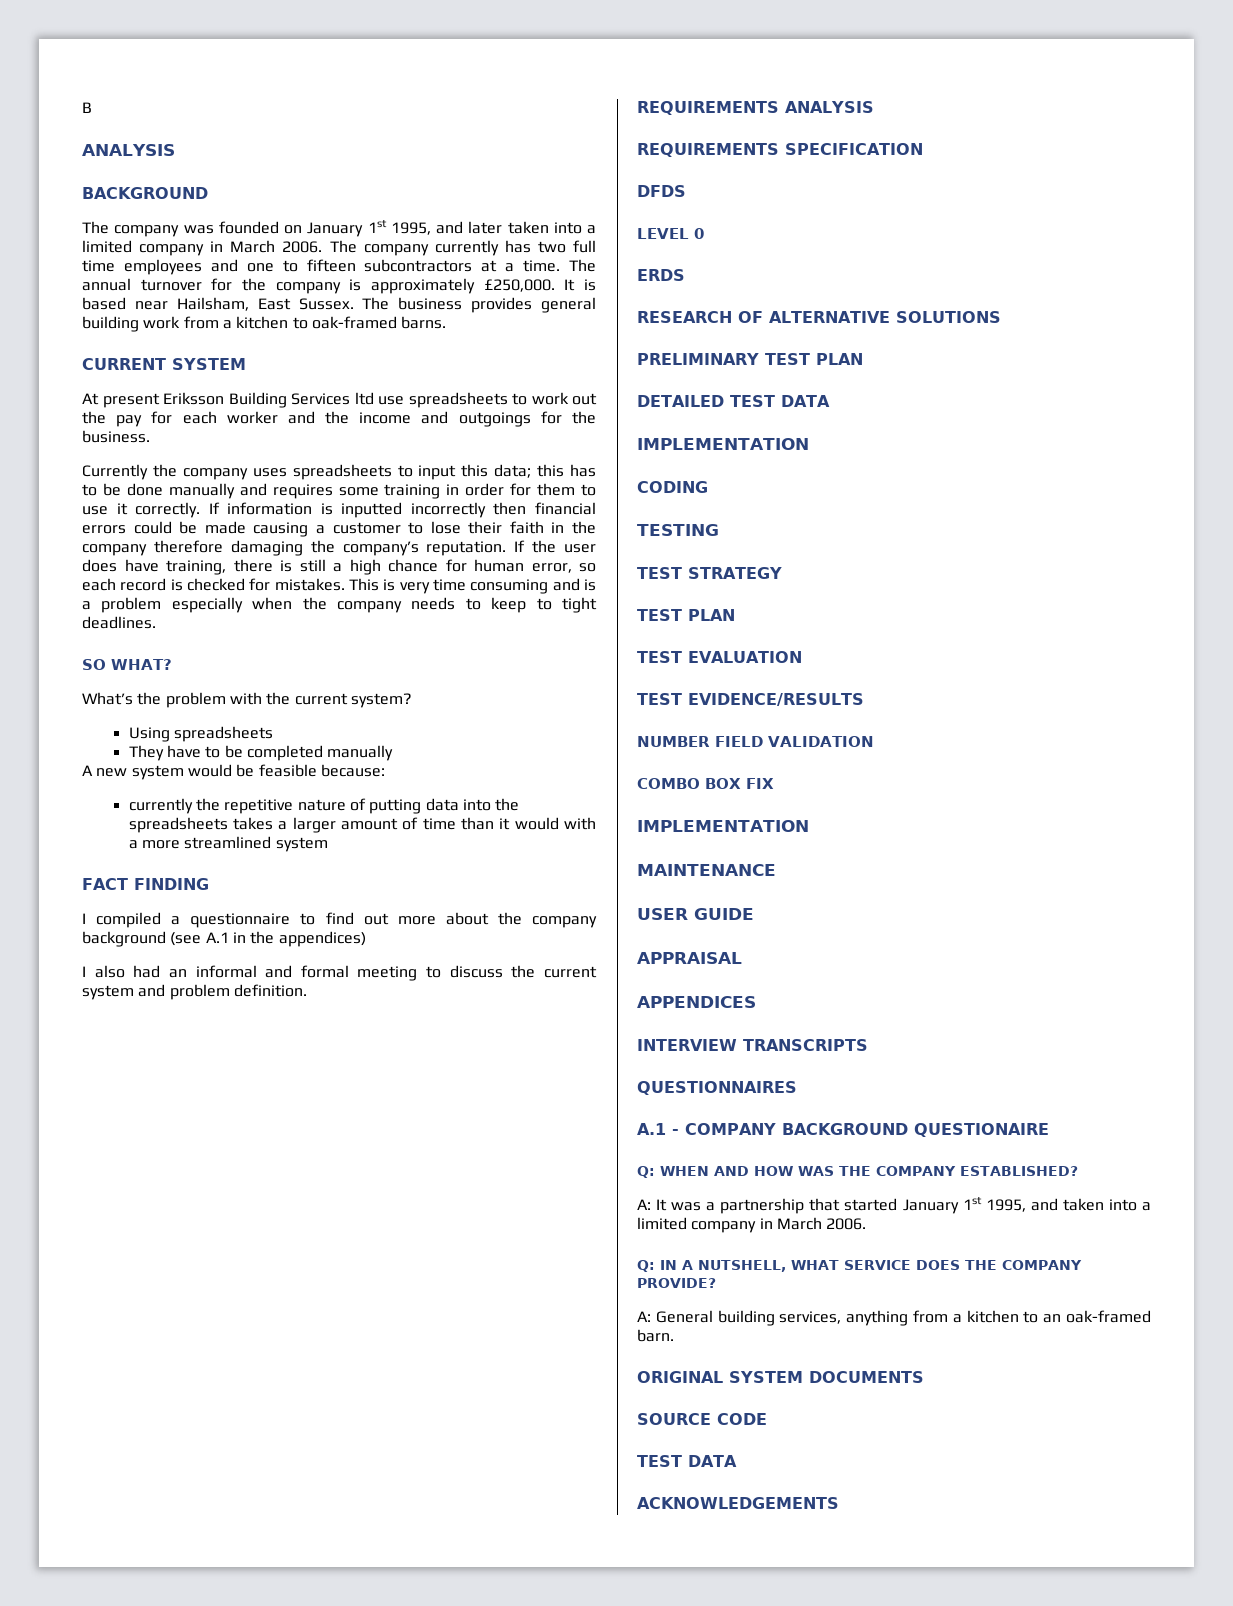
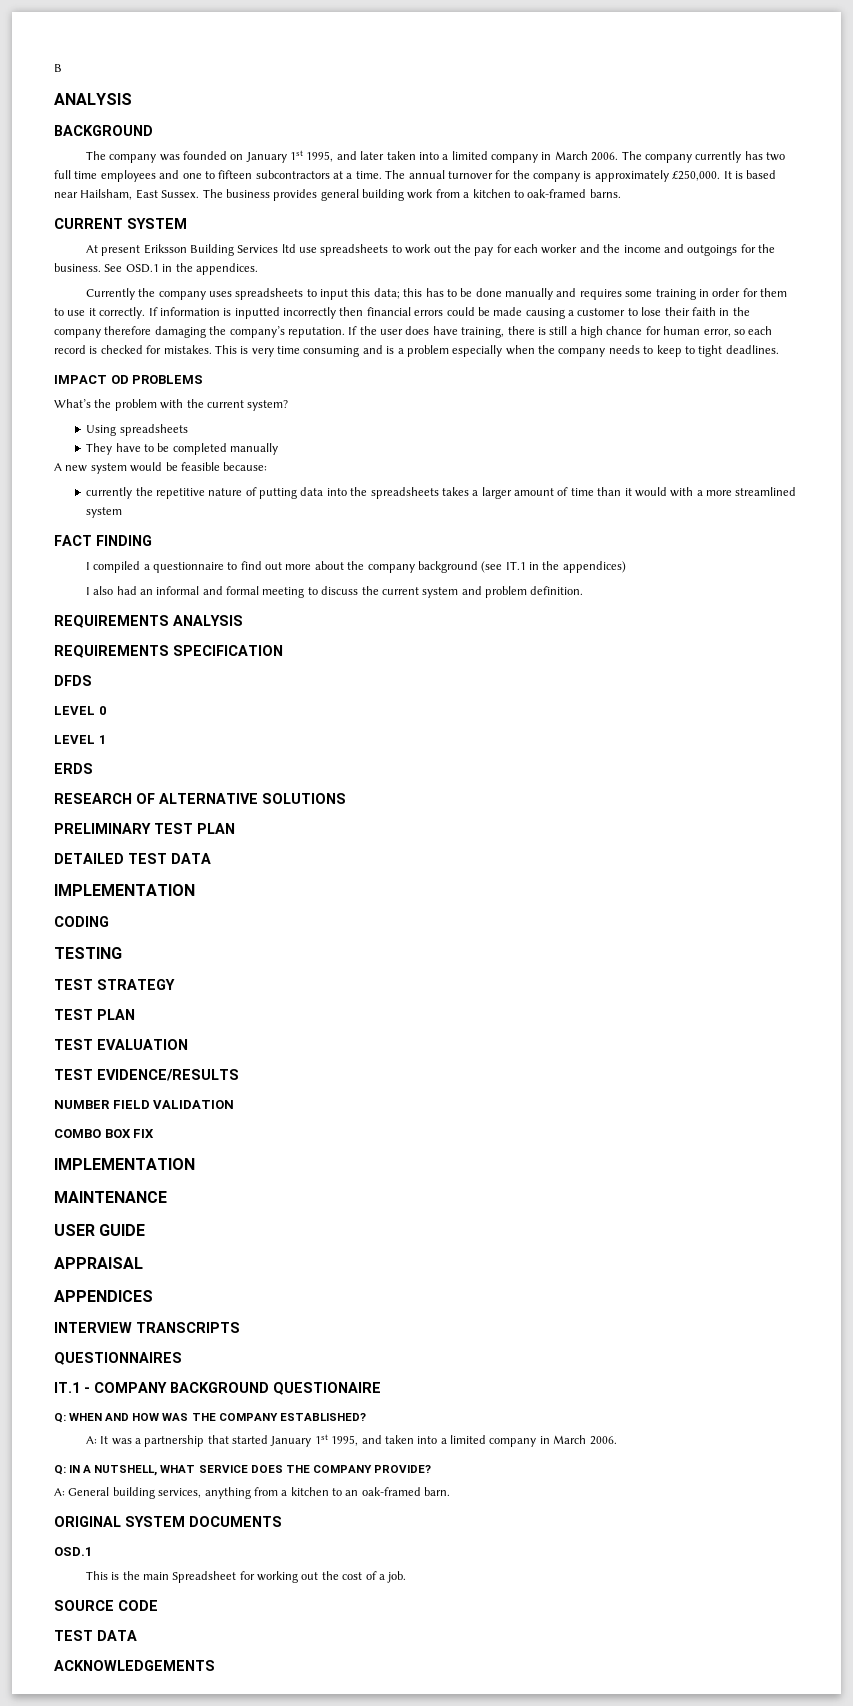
+ See OSD.1 in the appendices.
- SO WHAT?
+ IMPACT OD PROBLEMS
- I compiled a questionnaire to find out more about the company background (see A.1 in the appendices)
+ I compiled a questionnaire to find out more about the company background (see IT.1 in the appendices)
+ LEVEL 1
- A.1 - COMPANY BACKGROUND QUESTIONAIRE
+ IT.1 - COMPANY BACKGROUND QUESTIONAIRE
  ORIGINAL SYSTEM DOCUMENTS
+ OSD.1
+ This is the main Spreadsheet for working out the cost of a job.

